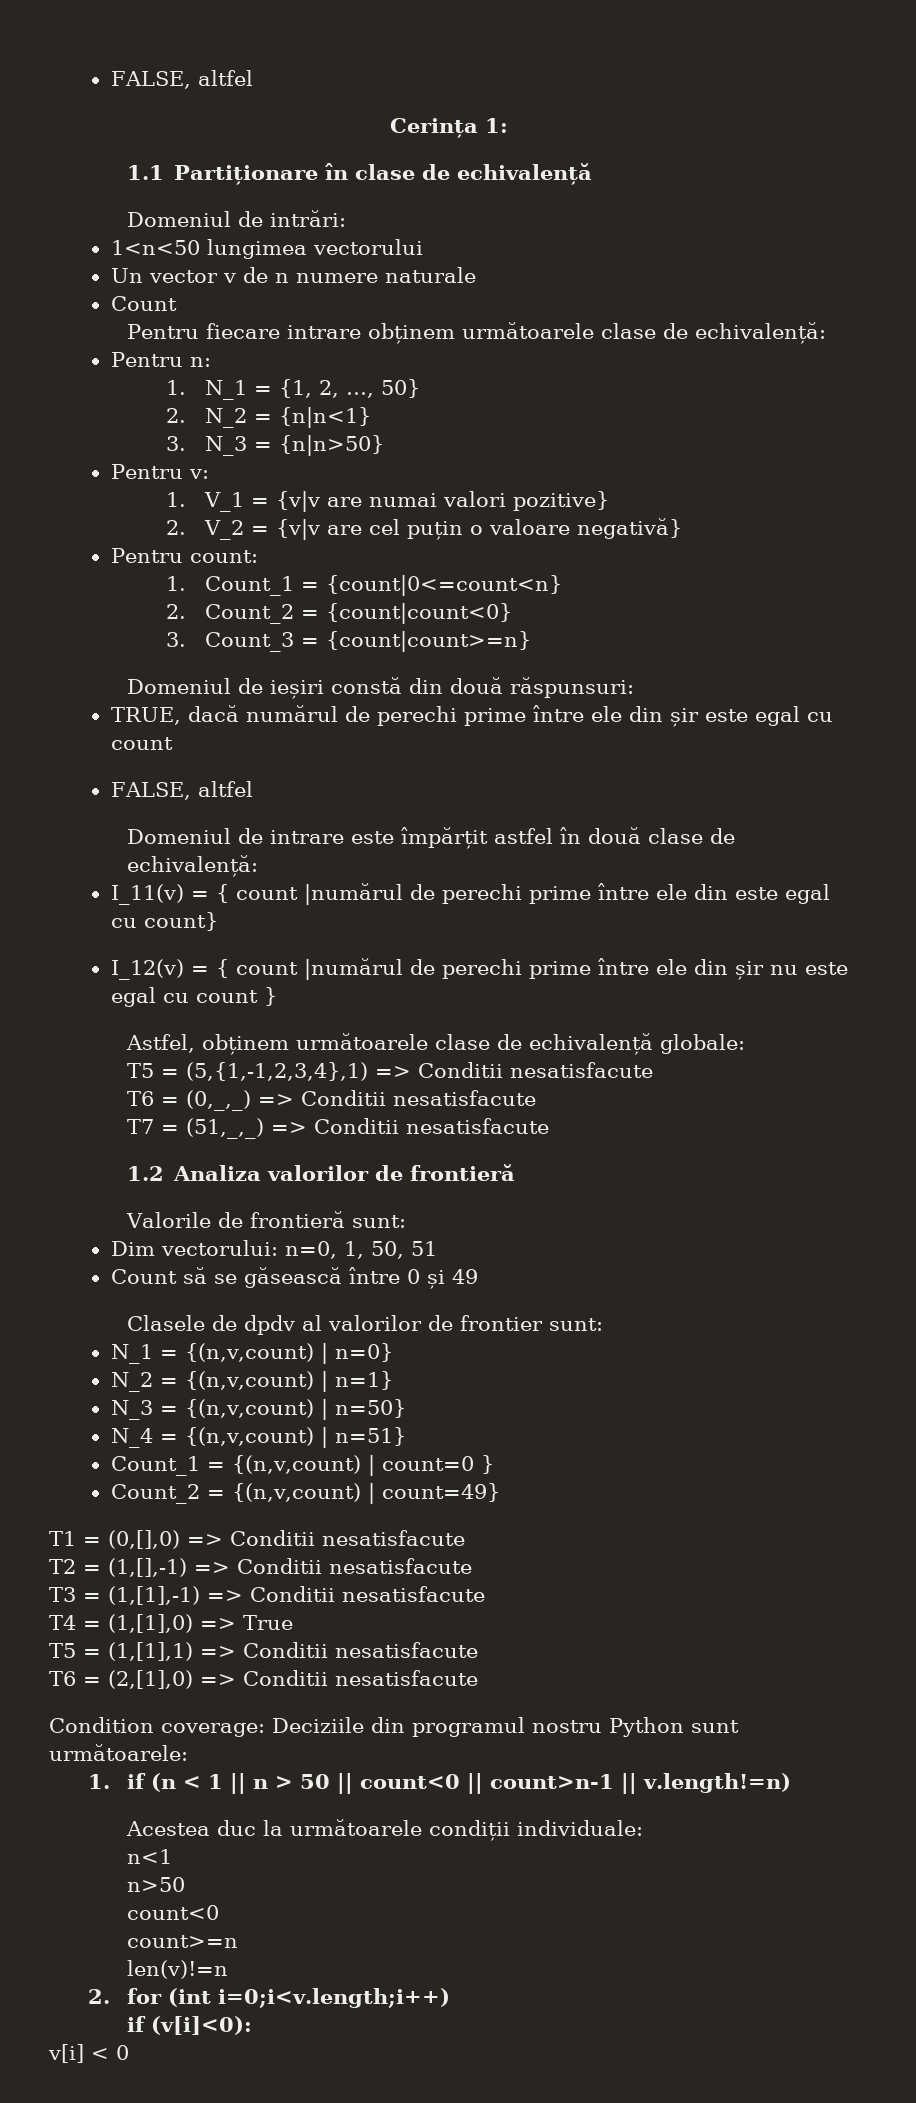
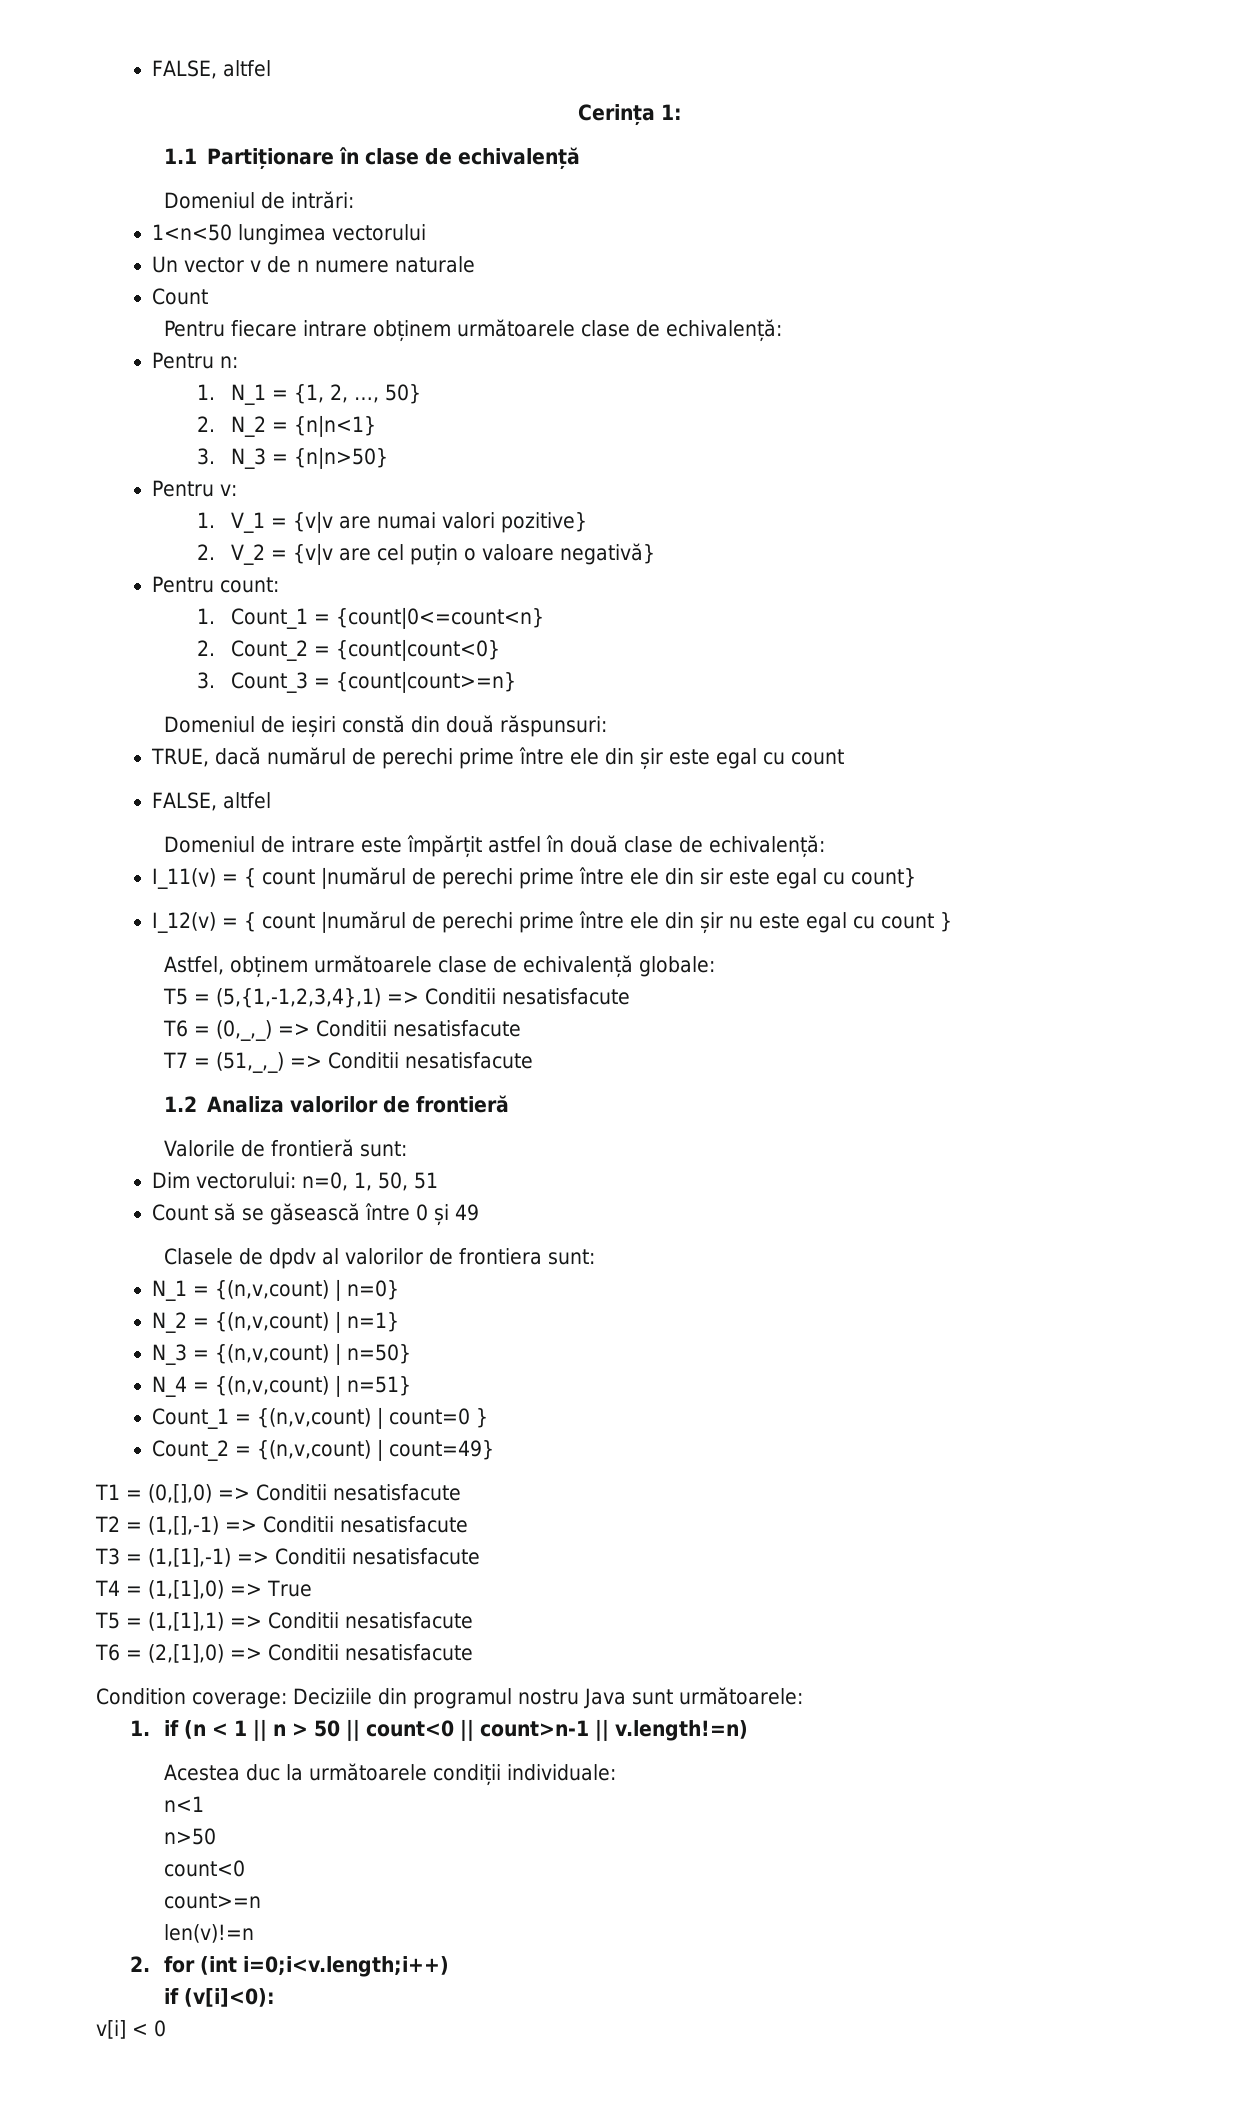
- I_11(v) = { count |numărul de perechi prime între ele din este egal cu count}
+ I_11(v) = { count |numărul de perechi prime între ele din sir este egal cu count}
- Clasele de dpdv al valorilor de frontier sunt:
+ Clasele de dpdv al valorilor de frontiera sunt:
- Condition coverage: Deciziile din programul nostru Python sunt următoarele:
+ Condition coverage: Deciziile din programul nostru Java sunt următoarele:

